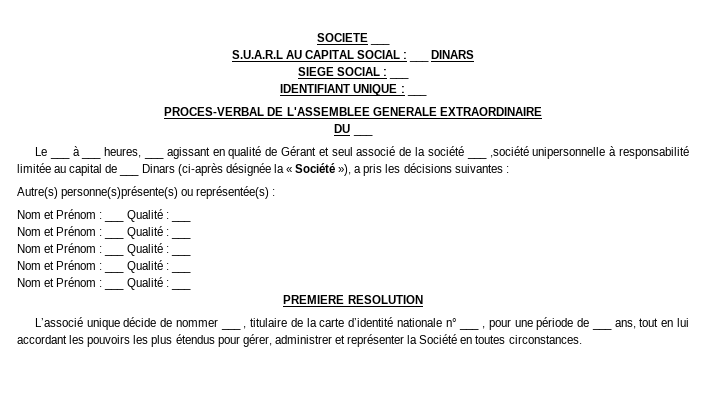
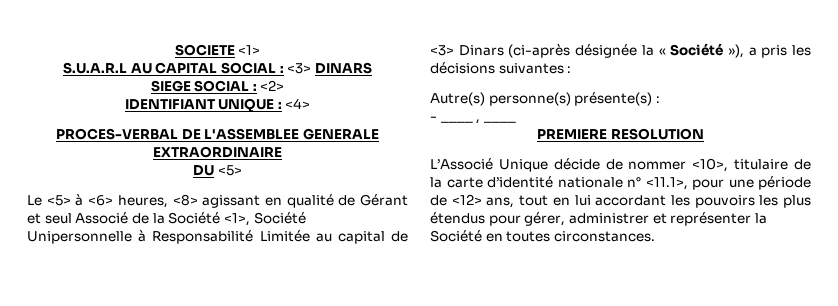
- SOCIETE ___
+ SOCIETE <1>
- S.U.A.R.L AU CAPITAL SOCIAL : ___ DINARS
+ S.U.A.R.L AU CAPITAL SOCIAL : <3> DINARS
- SIEGE SOCIAL : ___
+ SIEGE SOCIAL : <2>
- IDENTIFIANT UNIQUE : ___
+ IDENTIFIANT UNIQUE : <4>
- DU ___
+ DU <5>
- Le ___ à ___ heures, ___ agissant en qualité de Gérant et seul associé de la société ___ ,société unipersonnelle à responsabilité limitée au capital de ___ Dinars (ci-après désignée la « Société »), a pris les décisions suivantes :
+ Le <5> à <6> heures, <8> agissant en qualité de Gérant et seul Associé de la Société <1>, Société Unipersonnelle à Responsabilité Limitée au capital de <3> Dinars (ci-après désignée la « Société »), a pris les décisions suivantes :
- Autre(s) personne(s)présente(s) ou représentée(s) :
- Nom et Prénom : ___ Qualité : ___
- Nom et Prénom : ___ Qualité : ___
- Nom et Prénom : ___ Qualité : ___
- Nom et Prénom : ___ Qualité : ___
- Nom et Prénom : ___ Qualité : ___
+ Autre(s) personne(s) présente(s) :
+ - ____ , ____
- L’associé unique décide de nommer ___ , titulaire de la carte d’identité nationale n° ___ , pour une période de ___ ans, tout en lui accordant les pouvoirs les plus étendus pour gérer, administrer et représenter la Société en toutes circonstances.
+ L’Associé Unique décide de nommer <10>, titulaire de la carte d’identité nationale n° <11.1>, pour une période de <12> ans, tout en lui accordant les pouvoirs les plus étendus pour gérer, administrer et représenter la Société en toutes circonstances.

